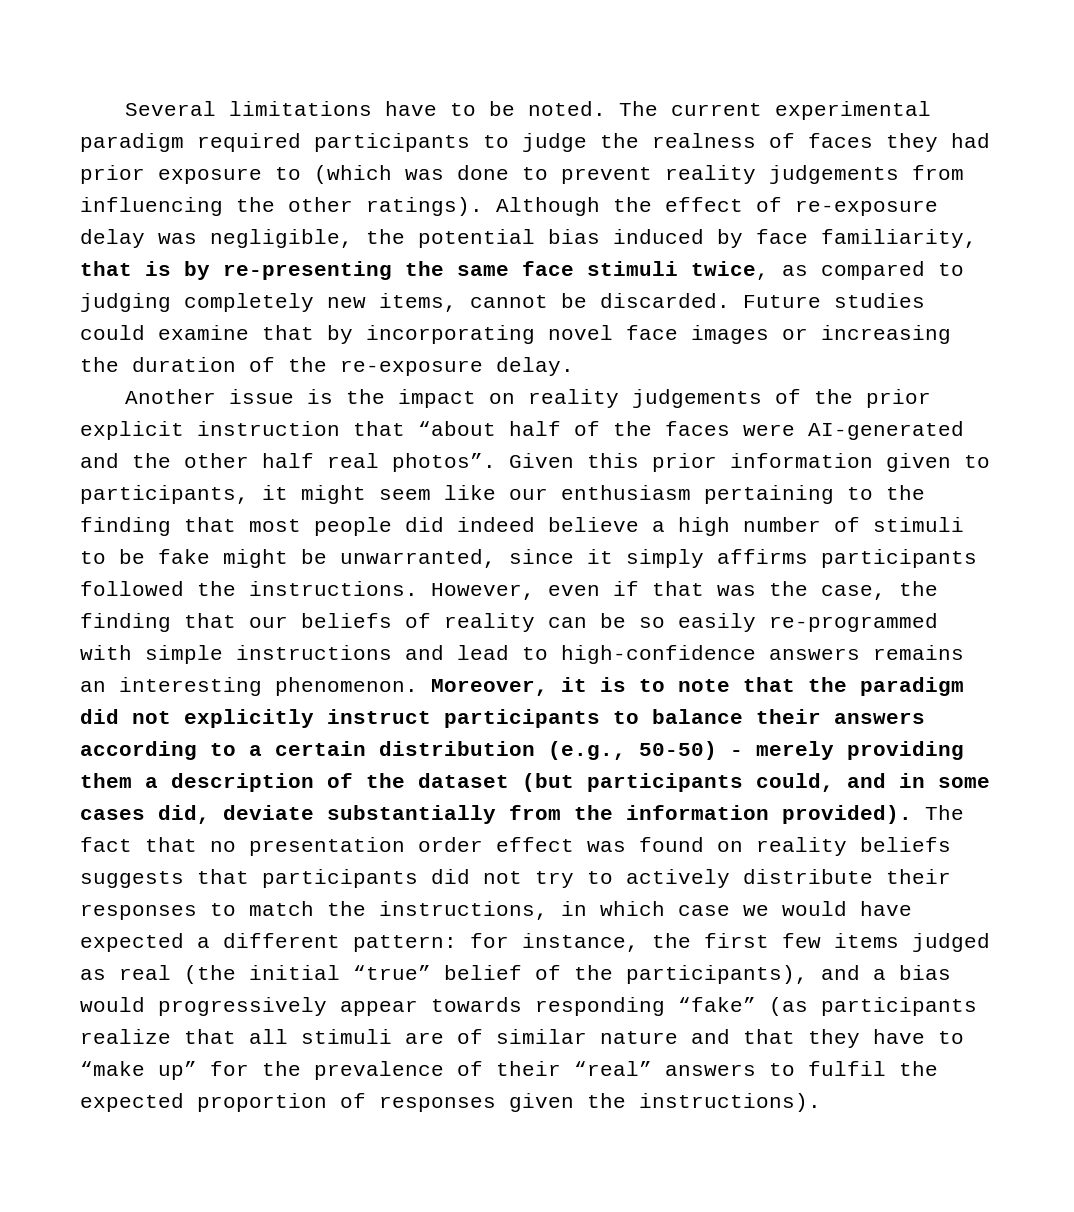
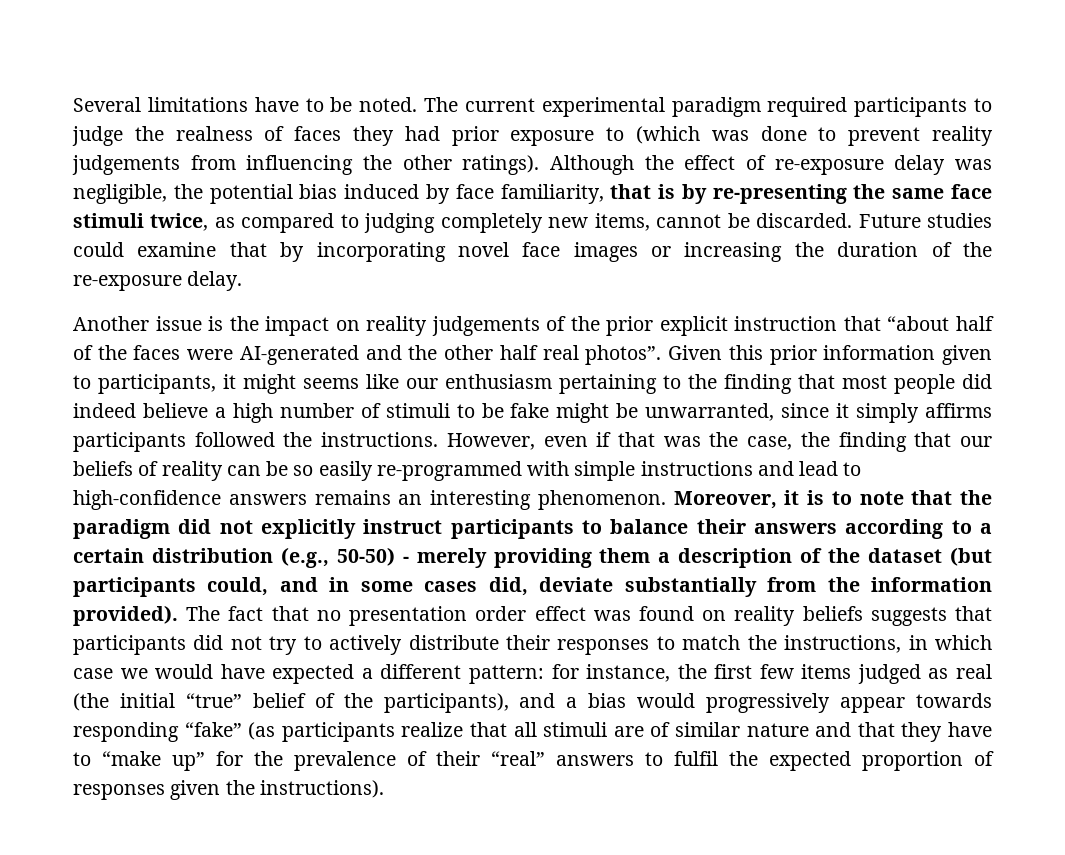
- Given this prior information given to participants, it might seem like our enthusiasm pertaining to the finding that most people did indeed believe a high number of stimuli to be fake might be unwarranted, since it simply affirms participants followed the instructions.
+ Given this prior information given to participants, it might seems like our enthusiasm pertaining to the finding that most people did indeed believe a high number of stimuli to be fake might be unwarranted, since it simply affirms participants followed the instructions.

